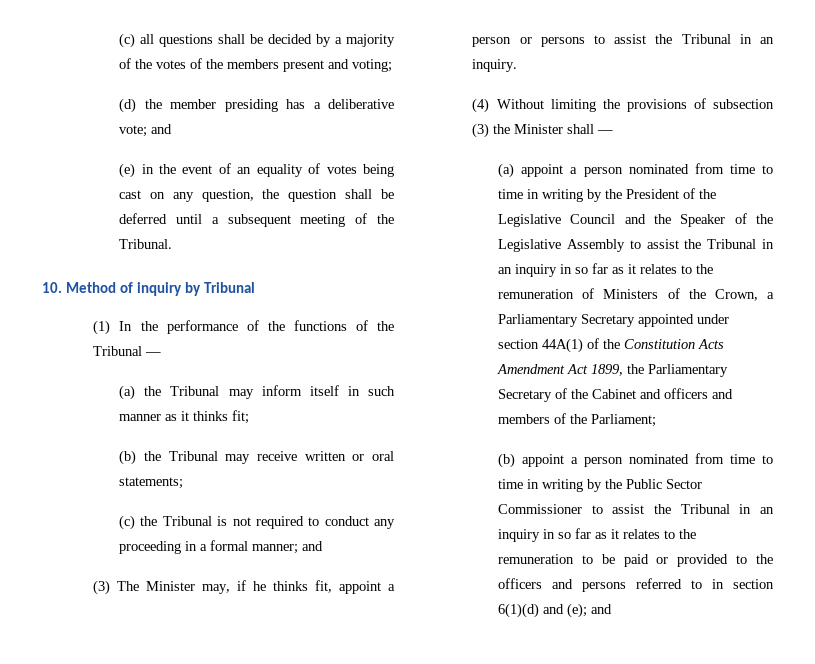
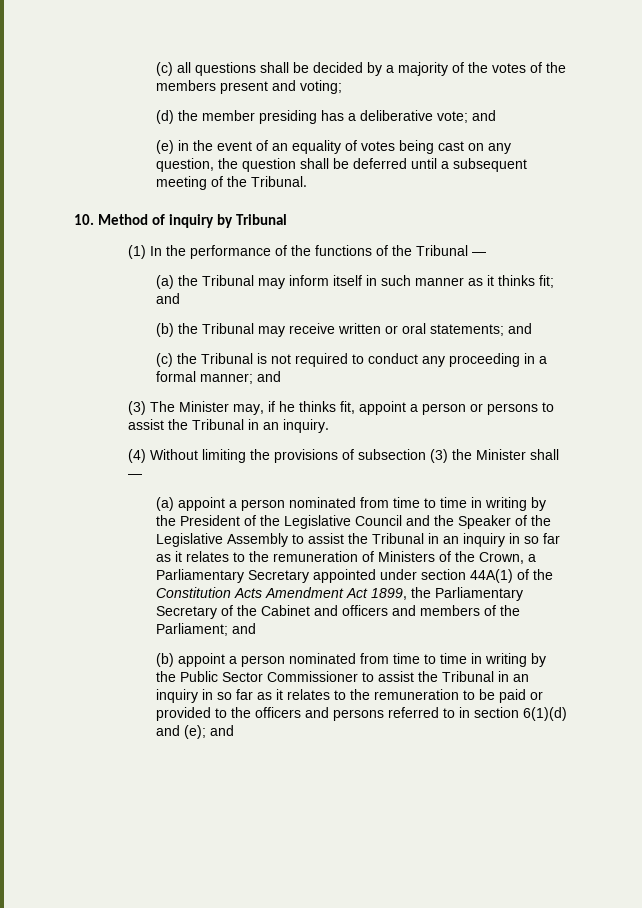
- (a) the Tribunal may inform itself in such manner as it thinks fit;
+ (a) the Tribunal may inform itself in such manner as it thinks fit; and
- (b) the Tribunal may receive written or oral statements;
+ (b) the Tribunal may receive written or oral statements; and
- (a) appoint a person nominated from time to time in writing by the President of the Legislative Council and the Speaker of the Legislative Assembly to assist the Tribunal in an inquiry in so far as it relates to the remuneration of Ministers of the Crown, a Parliamentary Secretary appointed under section 44A(1) of the Constitution Acts Amendment Act 1899, the Parliamentary Secretary of the Cabinet and officers and members of the Parliament;
+ (a) appoint a person nominated from time to time in writing by the President of the Legislative Council and the Speaker of the Legislative Assembly to assist the Tribunal in an inquiry in so far as it relates to the remuneration of Ministers of the Crown, a Parliamentary Secretary appointed under section 44A(1) of the Constitution Acts Amendment Act 1899, the Parliamentary Secretary of the Cabinet and officers and members of the Parliament; and

